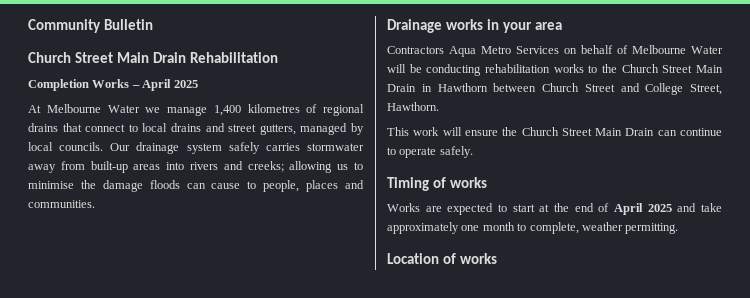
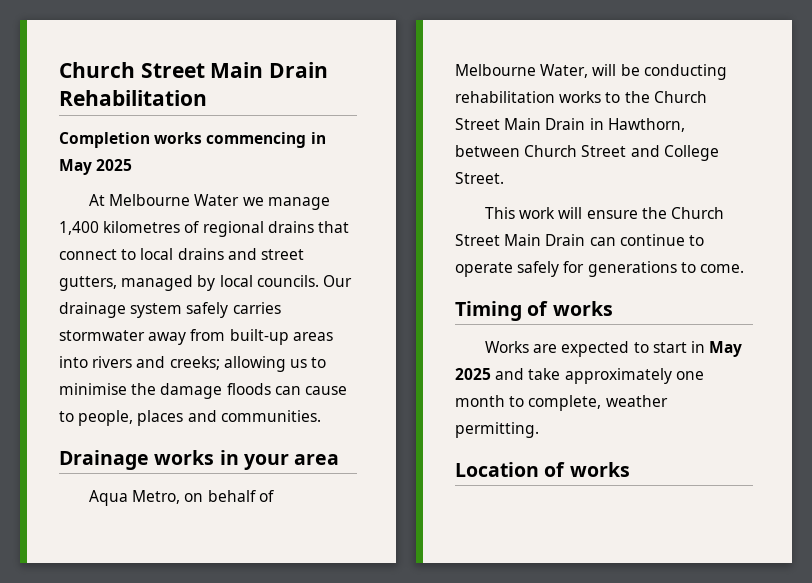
- Community Bulletin
- Completion Works – April 2025
+ Completion works commencing in May 2025
- Contractors Aqua Metro Services on behalf of Melbourne Water will be conducting rehabilitation works to the Church Street Main Drain in Hawthorn between Church Street and College Street, Hawthorn.
+ Aqua Metro, on behalf of Melbourne Water, will be conducting rehabilitation works to the Church Street Main Drain in Hawthorn, between Church Street and College Street.
- This work will ensure the Church Street Main Drain can continue to operate safely.
+ This work will ensure the Church Street Main Drain can continue to operate safely for generations to come.
- Works are expected to start at the end of April 2025 and take approximately one month to complete, weather permitting.
+ Works are expected to start in May 2025 and take approximately one month to complete, weather permitting.

